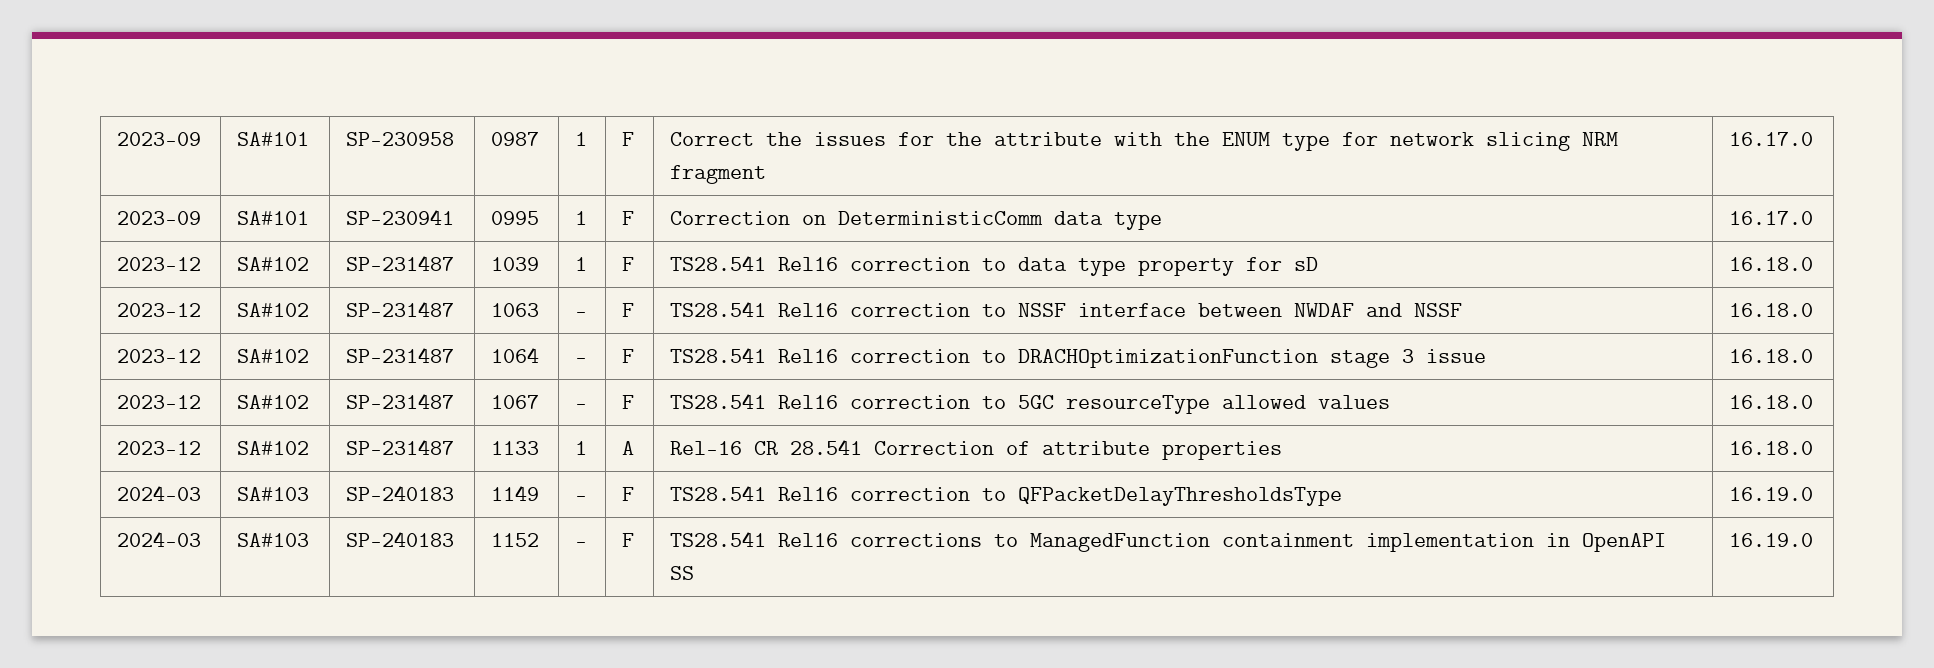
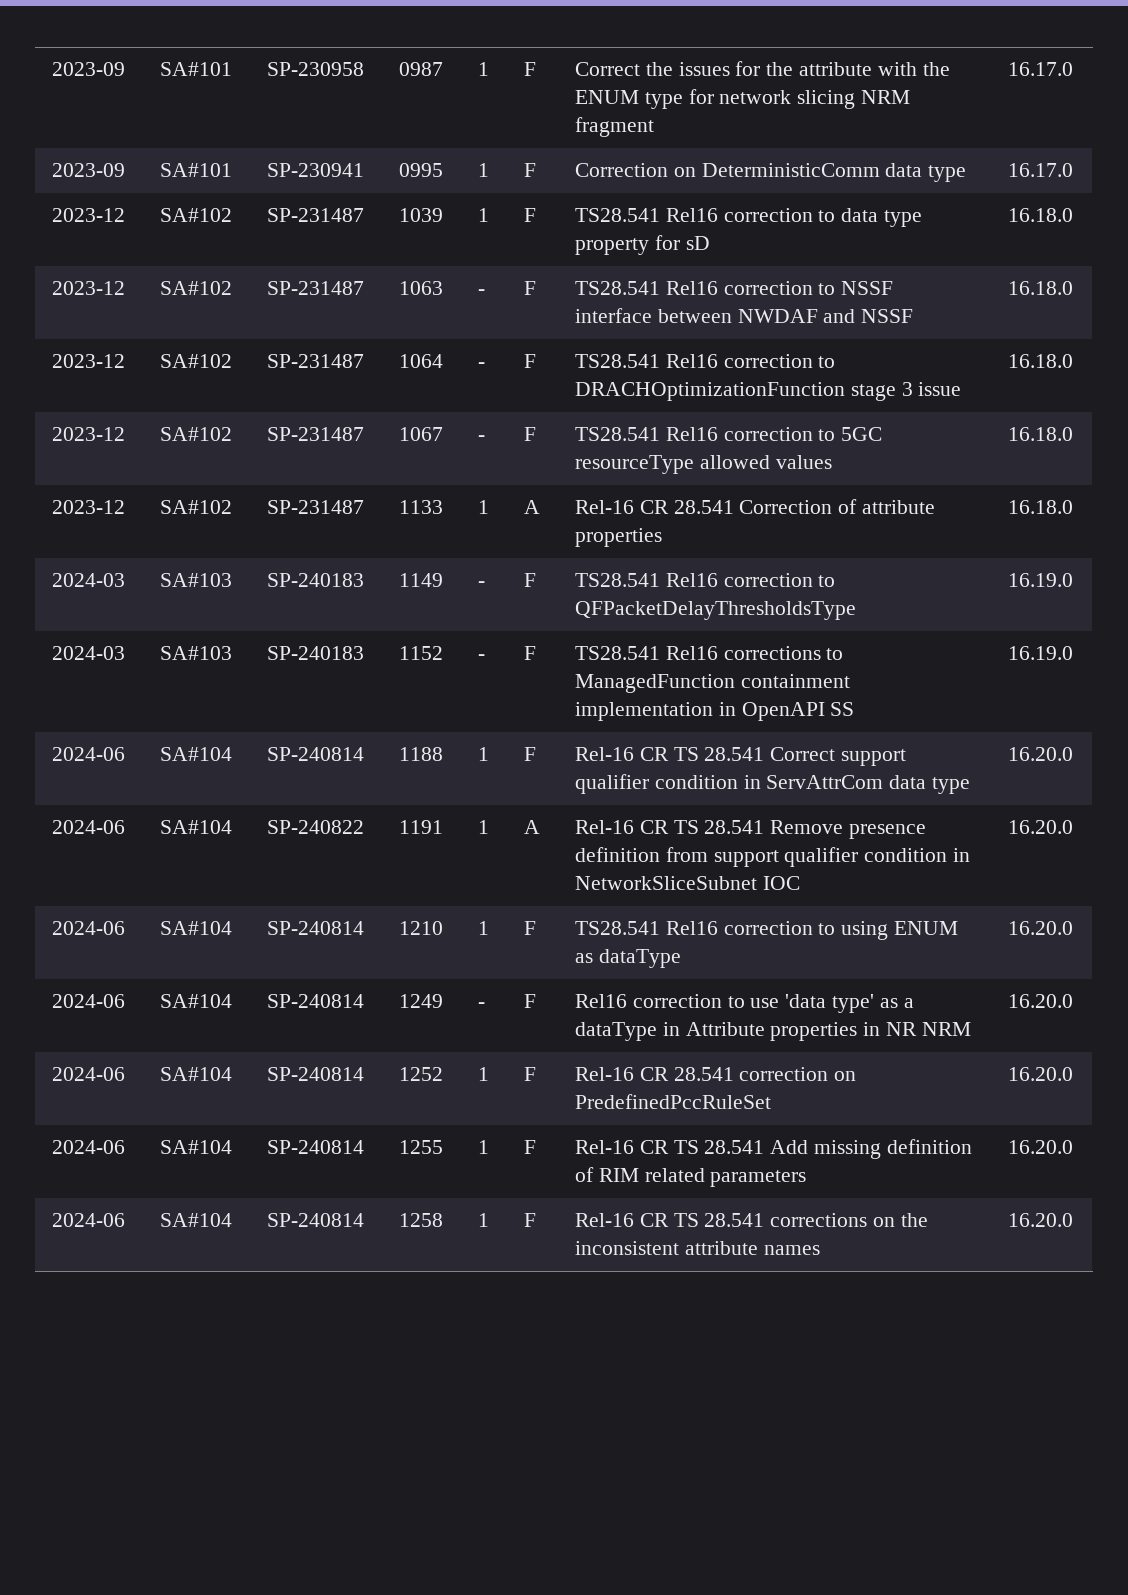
+ 2024-06 | SA#104 | SP-240814 | 1188 | 1 | F | Rel-16 CR TS 28.541 Correct support qualifier condition in ServAttrCom data type | 16.20.0
+ 2024-06 | SA#104 | SP-240822 | 1191 | 1 | A | Rel-16 CR TS 28.541 Remove presence definition from support qualifier condition in NetworkSliceSubnet IOC | 16.20.0
+ 2024-06 | SA#104 | SP-240814 | 1210 | 1 | F | TS28.541 Rel16 correction to using ENUM as dataType | 16.20.0
+ 2024-06 | SA#104 | SP-240814 | 1249 | - | F | Rel16 correction to use 'data type' as a dataType in Attribute properties in NR NRM | 16.20.0
+ 2024-06 | SA#104 | SP-240814 | 1252 | 1 | F | Rel-16 CR 28.541 correction on PredefinedPccRuleSet | 16.20.0
+ 2024-06 | SA#104 | SP-240814 | 1255 | 1 | F | Rel-16 CR TS 28.541 Add missing definition of RIM related parameters | 16.20.0
+ 2024-06 | SA#104 | SP-240814 | 1258 | 1 | F | Rel-16 CR TS 28.541 corrections on the inconsistent attribute names | 16.20.0

